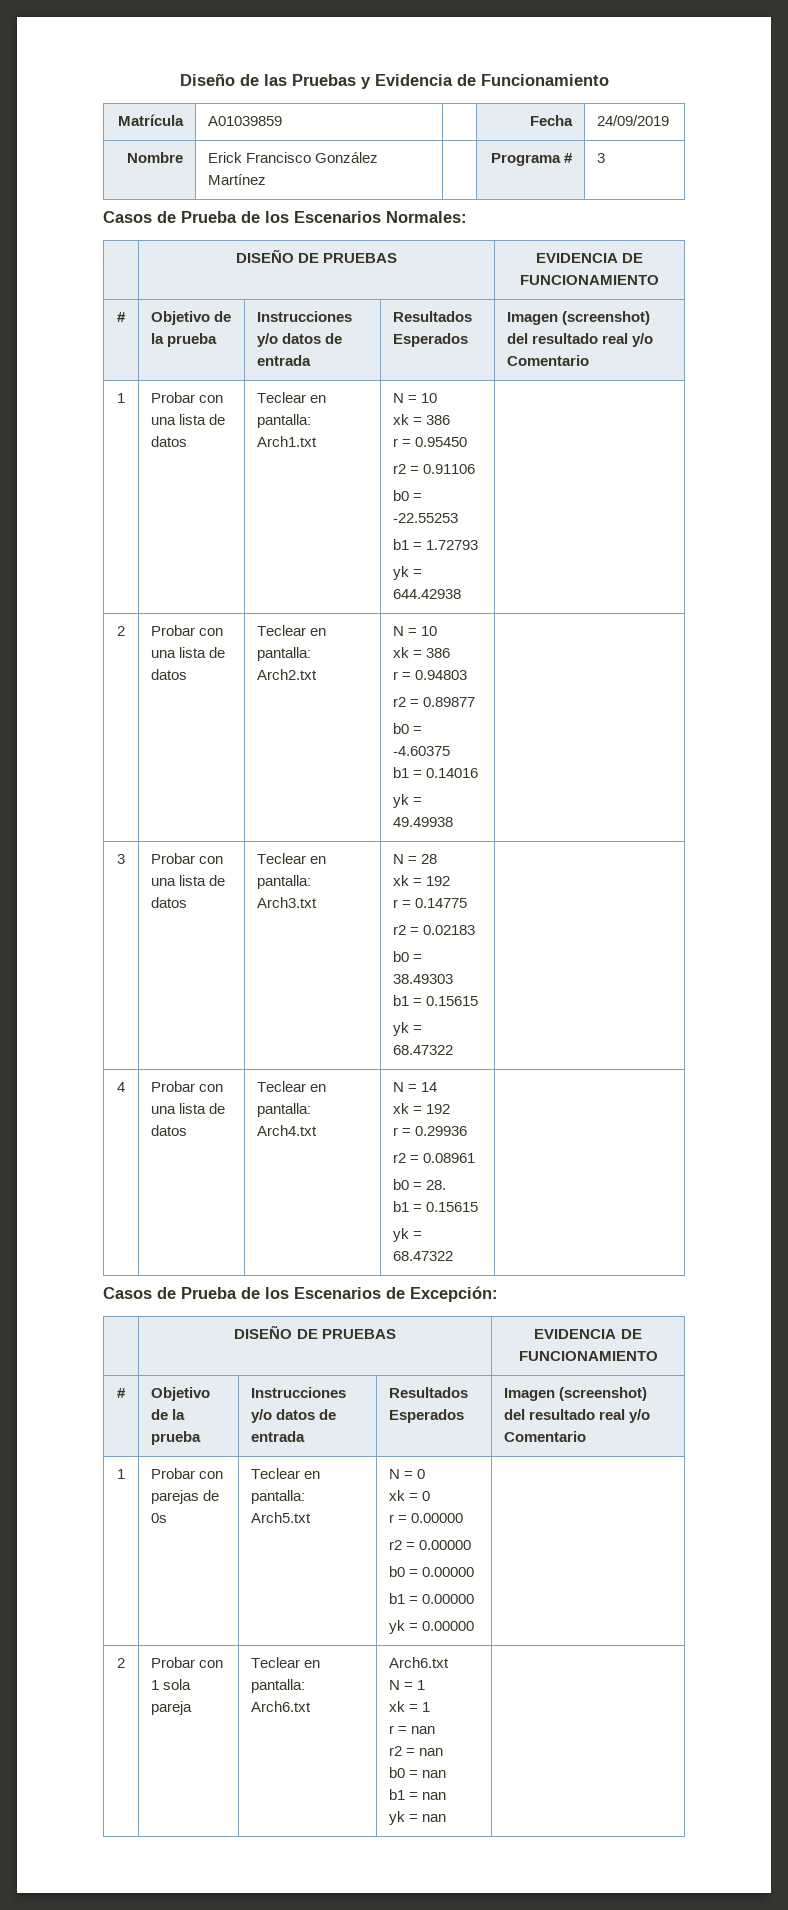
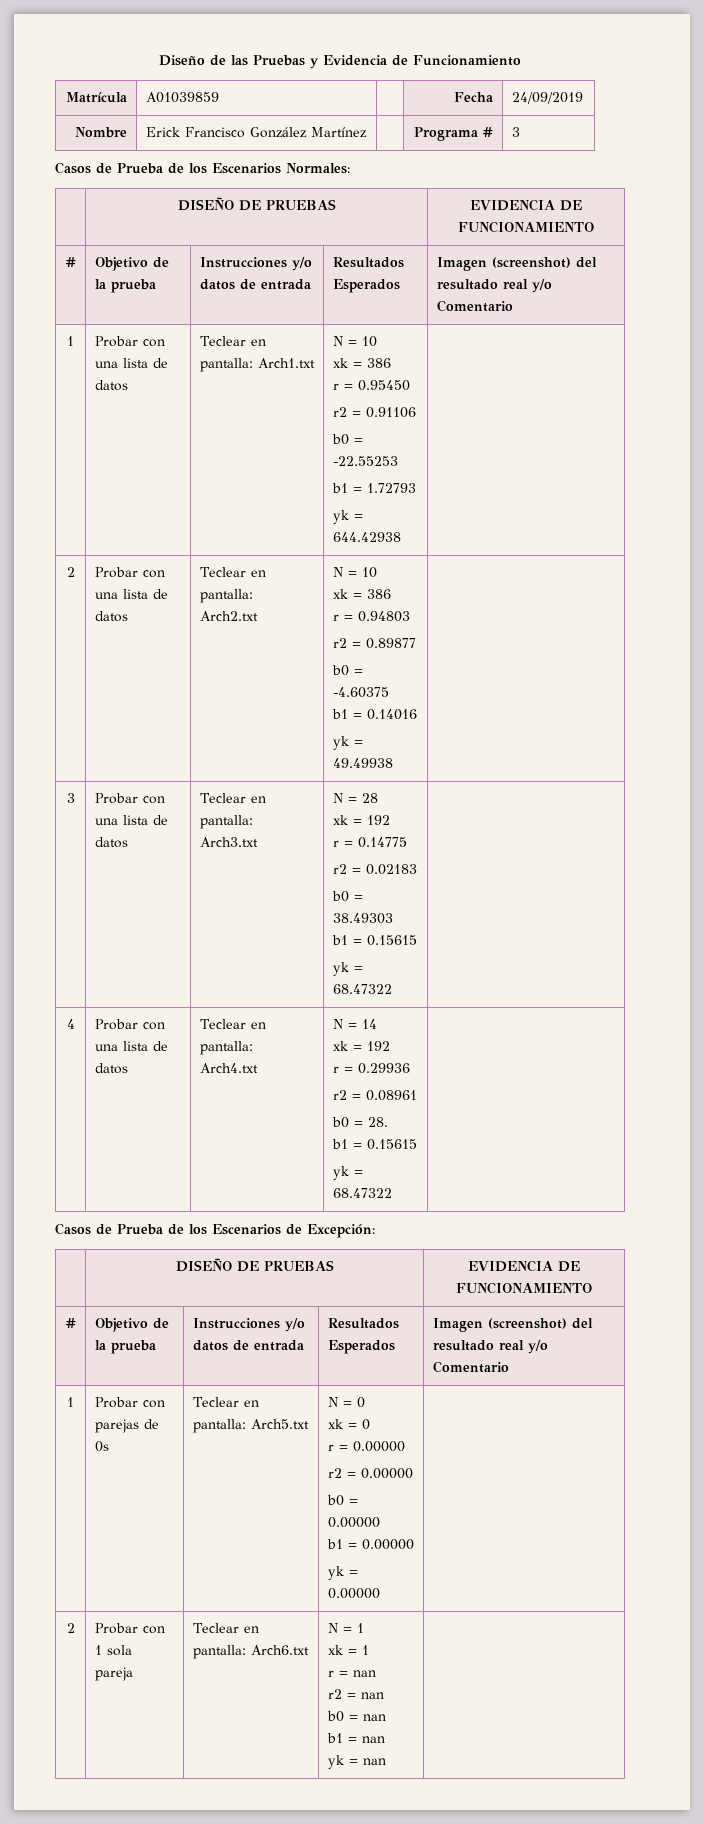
- 2 | Probar con 1 sola pareja | Teclear en pantalla: Arch6.txt | Arch6.txt
- N = 1
+ 2 | Probar con 1 sola pareja | Teclear en pantalla: Arch6.txt | N = 1

